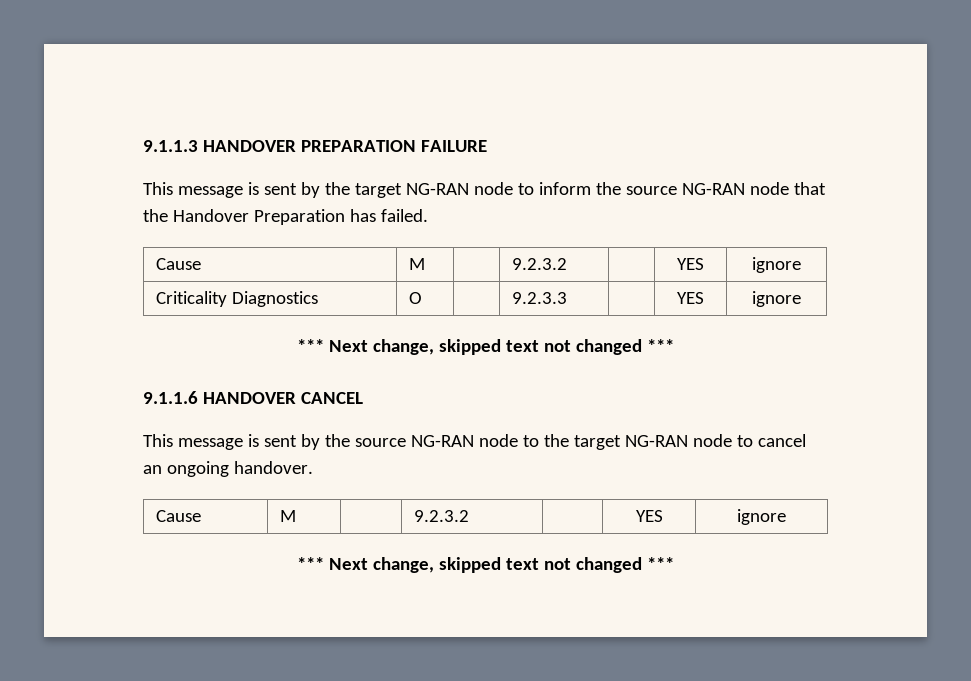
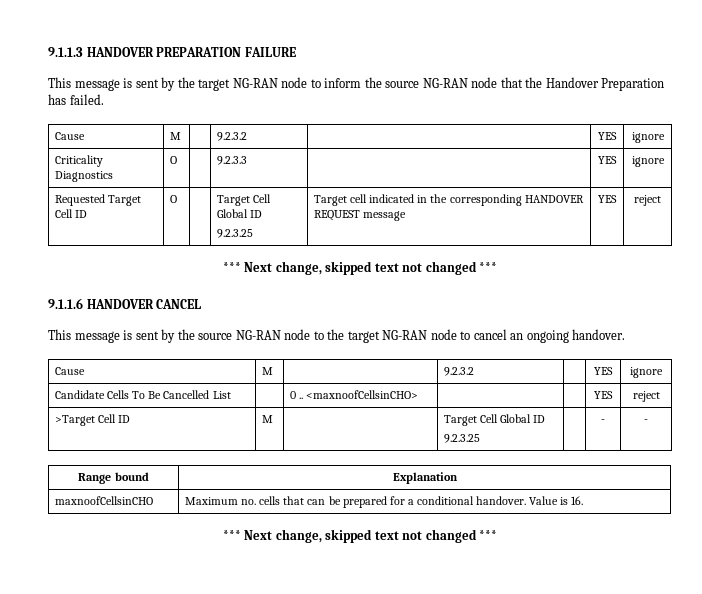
+ Requested Target Cell ID | O | | Target Cell Global ID
+ 9.2.3.25 | Target cell indicated in the corresponding HANDOVER REQUEST message | YES | reject
+ Candidate Cells To Be Cancelled List | | 0 .. <maxnoofCellsinCHO> | | | YES | reject
+ >Target Cell ID | M | | Target Cell Global ID
+ 9.2.3.25 | | - | -
+ Range bound | Explanation
+ maxnoofCellsinCHO | Maximum no. cells that can be prepared for a conditional handover. Value is 16.

